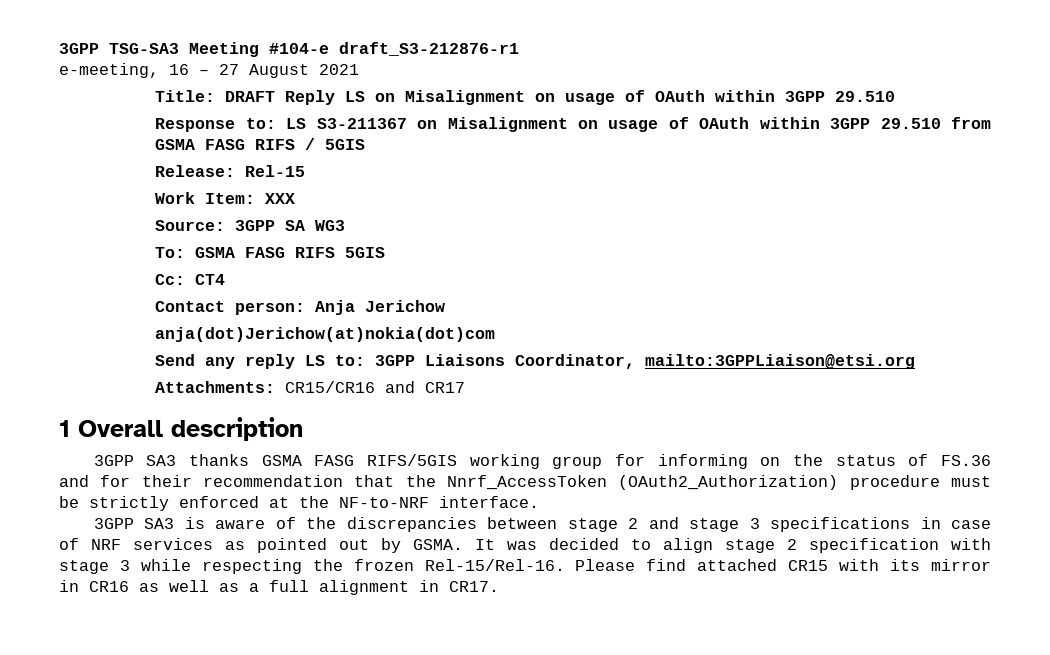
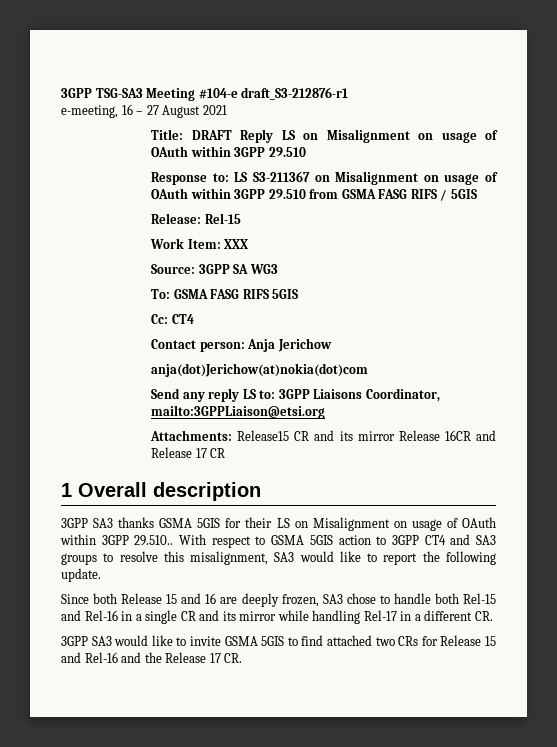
- Attachments: CR15/CR16 and CR17
+ Attachments: Release15 CR and its mirror Release 16CR and Release 17 CR
- 3GPP SA3 thanks GSMA FASG RIFS/5GIS working group for informing on the status of FS.36 and for their recommendation that the Nnrf_AccessToken (OAuth2_Authorization) procedure must be strictly enforced at the NF-to-NRF interface.
- 3GPP SA3 is aware of the discrepancies between stage 2 and stage 3 specifications in case of NRF services as pointed out by GSMA. It was decided to align stage 2 specification with stage 3 while respecting the frozen Rel-15/Rel-16. Please find attached CR15 with its mirror in CR16 as well as a full alignment in CR17.
+ 3GPP SA3 thanks GSMA 5GIS for their LS on Misalignment on usage of OAuth within 3GPP 29.510.. With respect to GSMA 5GIS action to 3GPP CT4 and SA3 groups to resolve this misalignment, SA3 would like to report the following update.
+ Since both Release 15 and 16 are deeply frozen, SA3 chose to handle both Rel-15 and Rel-16 in a single CR and its mirror while handling Rel-17 in a different CR.
+ 3GPP SA3 would like to invite GSMA 5GIS to find attached two CRs for Release 15 and Rel-16 and the Release 17 CR.

